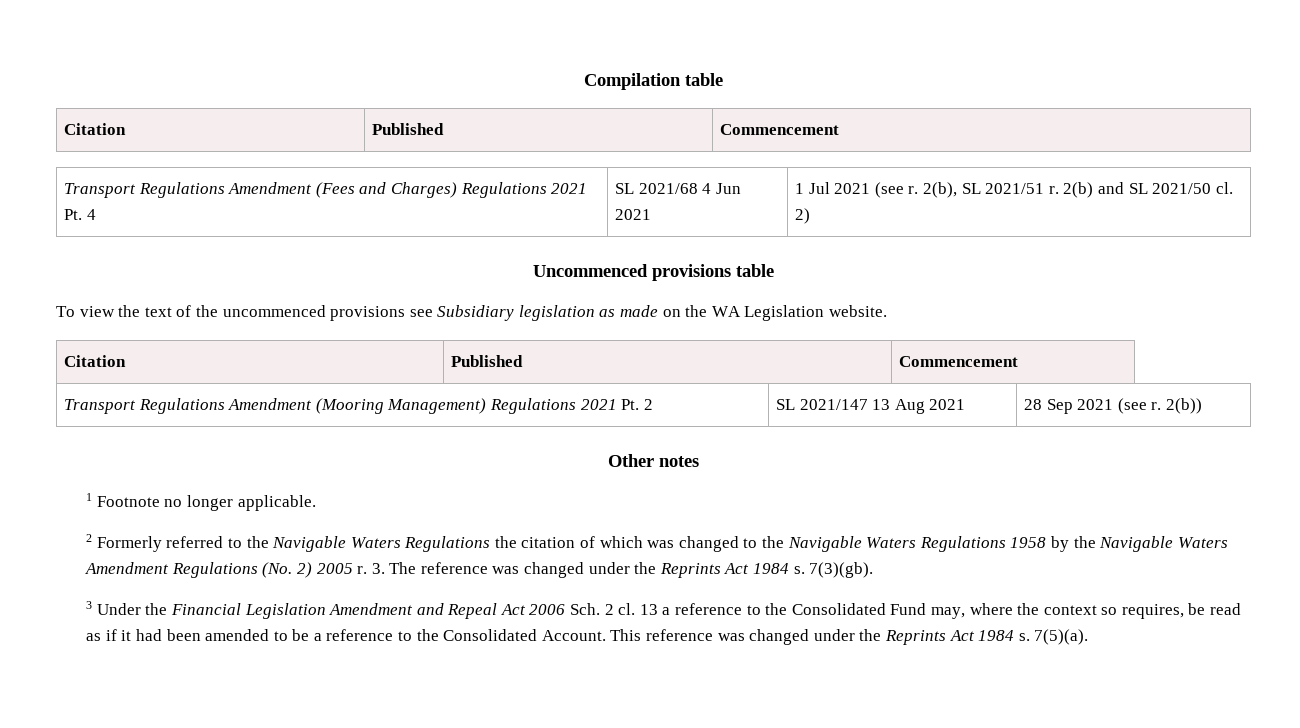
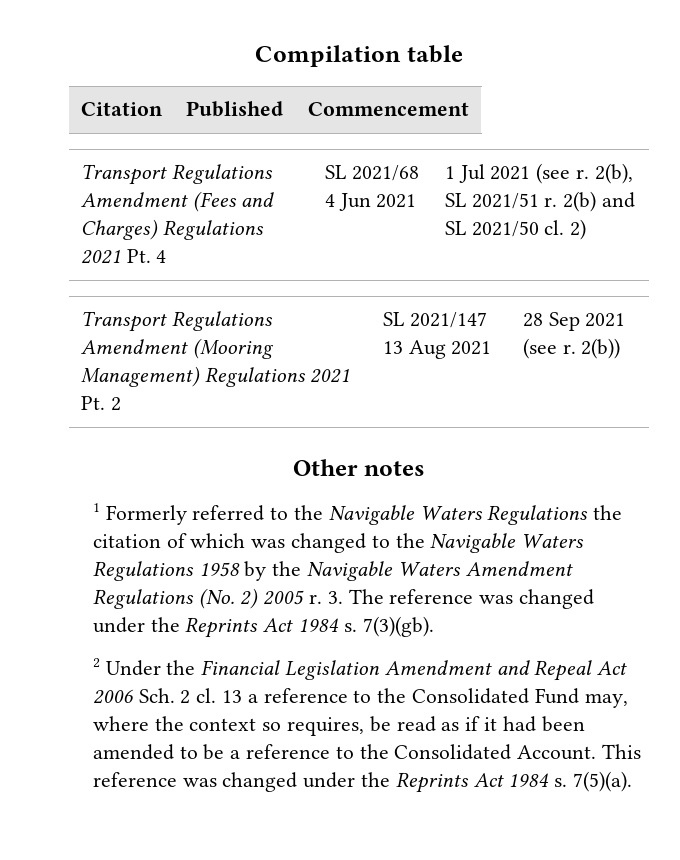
- Uncommenced provisions table
- To view the text of the uncommenced provisions see Subsidiary legislation as made on the WA Legislation website.
- Citation | Published | Commencement
- 1 Footnote no longer applicable.
- 2 Formerly referred to the Navigable Waters Regulations the citation of which was changed to the Navigable Waters Regulations 1958 by the Navigable Waters Amendment Regulations (No. 2) 2005 r.
+ 1 Formerly referred to the Navigable Waters Regulations the citation of which was changed to the Navigable Waters Regulations 1958 by the Navigable Waters Amendment Regulations (No. 2) 2005 r.
- 3 Under the Financial Legislation Amendment and Repeal Act 2006 Sch. 2 cl.
+ 2 Under the Financial Legislation Amendment and Repeal Act 2006 Sch. 2 cl.

